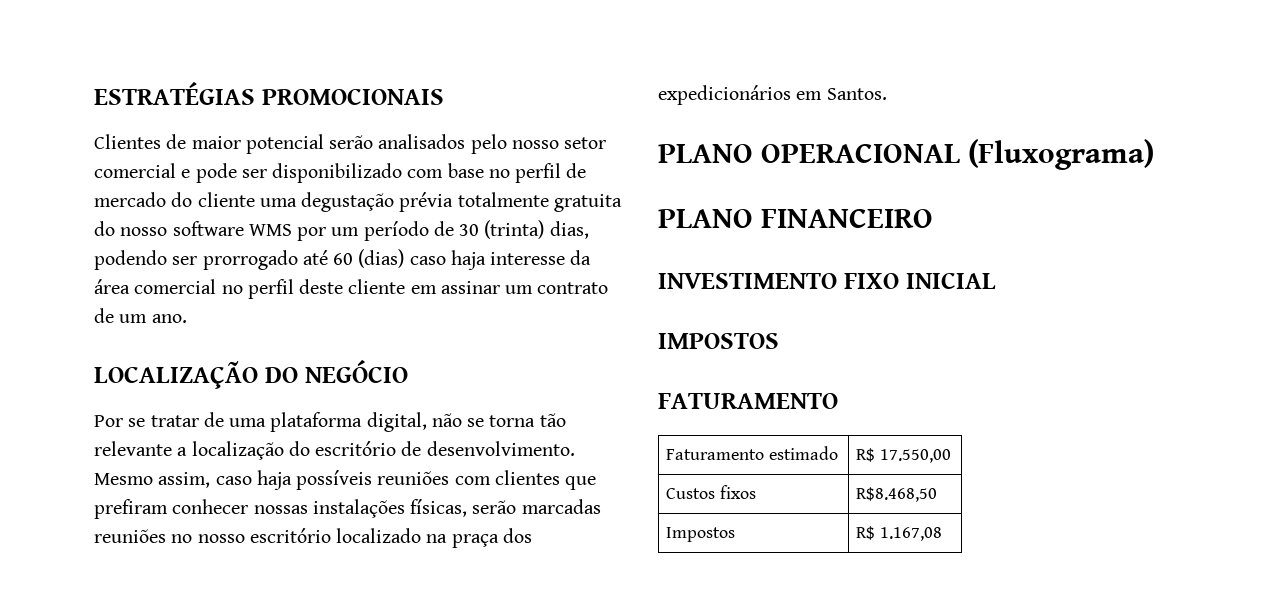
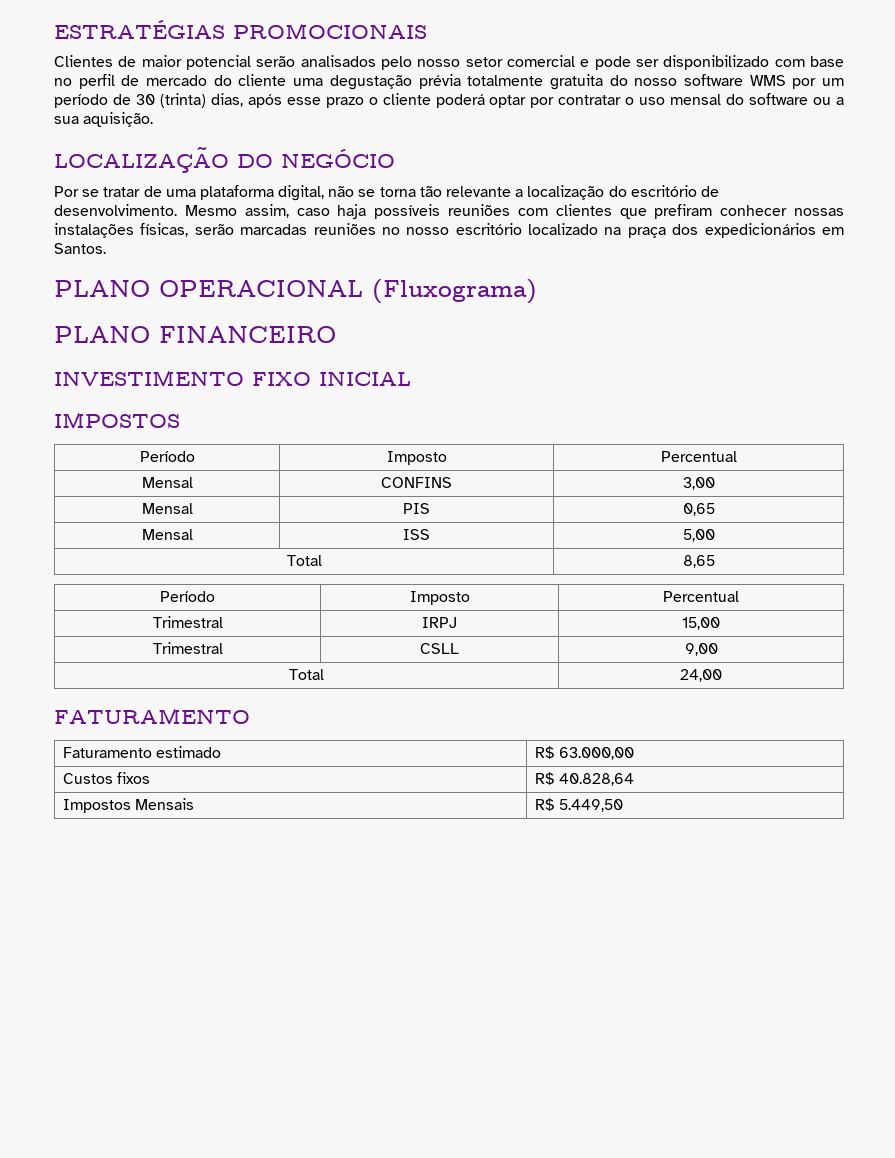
- Clientes de maior potencial serão analisados pelo nosso setor comercial e pode ser disponibilizado com base no perfil de mercado do cliente uma degustação prévia totalmente gratuita do nosso software WMS por um período de 30 (trinta) dias, podendo ser prorrogado até 60 (dias) caso haja interesse da área comercial no perfil deste cliente em assinar um contrato de um ano.
+ Clientes de maior potencial serão analisados pelo nosso setor comercial e pode ser disponibilizado com base no perfil de mercado do cliente uma degustação prévia totalmente gratuita do nosso software WMS por um período de 30 (trinta) dias, após esse prazo o cliente poderá optar por contratar o uso mensal do software ou a sua aquisição.
  IMPOSTOS
+ Período | Imposto | Percentual
+ Mensal | CONFINS | 3,00
+ Mensal | PIS | 0,65
+ Mensal | ISS | 5,00
+ Total | 8,65
+ Período | Imposto | Percentual
+ Trimestral | IRPJ | 15,00
+ Trimestral | CSLL | 9,00
+ Total | 24,00
- Faturamento estimado | R$ 17.550,00
+ Faturamento estimado | R$ 63.000,00
- Custos fixos | R$8.468,50
+ Custos fixos | R$ 40.828,64
- Impostos | R$ 1.167,08
+ Impostos Mensais | R$ 5.449,50

